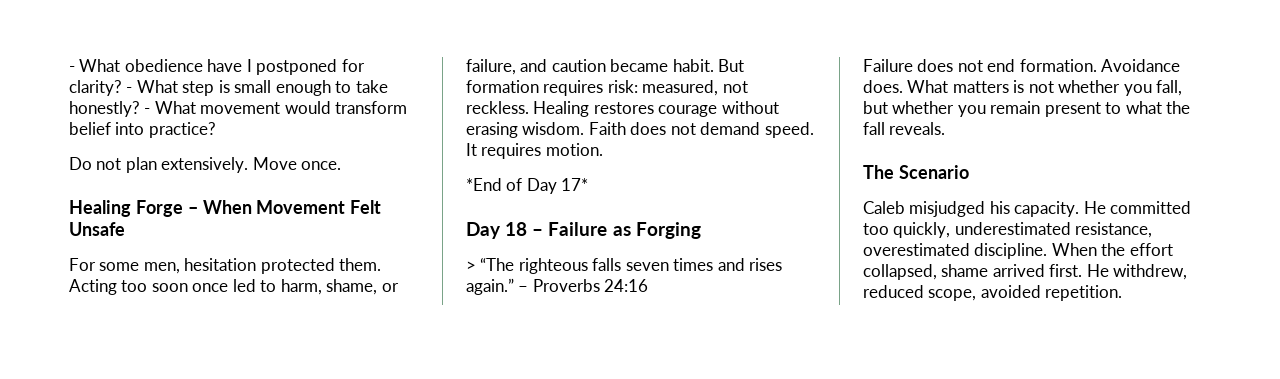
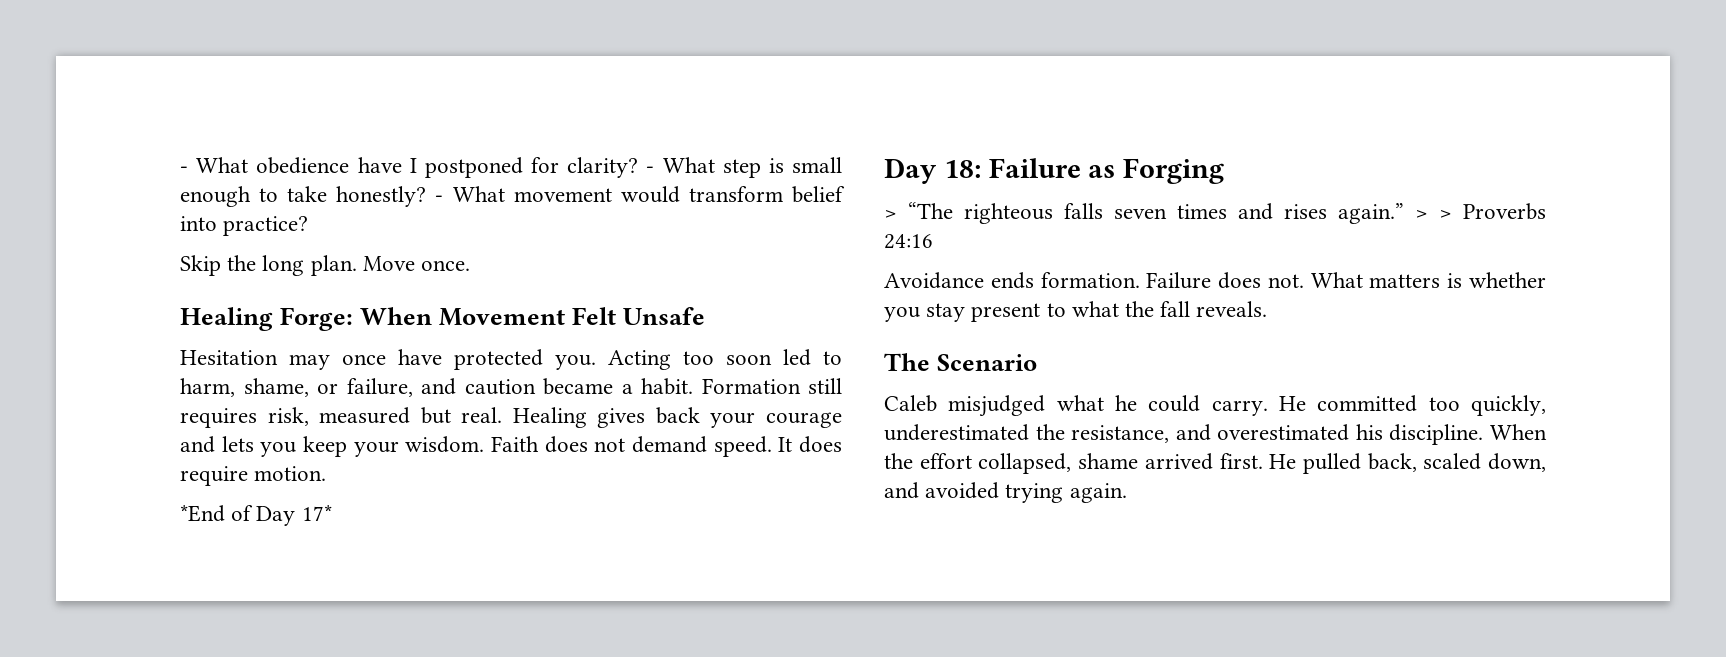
- Do not plan extensively.
+ Skip the long plan.
- Healing Forge – When Movement Felt Unsafe
+ Healing Forge: When Movement Felt Unsafe
- For some men, hesitation protected them.
+ Hesitation may once have protected you.
- Acting too soon once led to harm, shame, or failure, and caution became habit. But formation requires risk: measured, not reckless. Healing restores courage without erasing wisdom.
+ Acting too soon led to harm, shame, or failure, and caution became a habit. Formation still requires risk, measured but real. Healing gives back your courage and lets you keep your wisdom.
- It requires motion.
+ It does require motion.
- Day 18 – Failure as Forging
+ Day 18: Failure as Forging
- – Proverbs 24:16
+ > > Proverbs 24:16
- Failure does not end formation. Avoidance does.
+ Avoidance ends formation. Failure does not.
- What matters is not whether you fall, but whether you remain present to what the fall reveals.
+ What matters is whether you stay present to what the fall reveals.
- Caleb misjudged his capacity.
+ Caleb misjudged what he could carry.
- He committed too quickly, underestimated resistance, overestimated discipline.
+ He committed too quickly, underestimated the resistance, and overestimated his discipline.
- He withdrew, reduced scope, avoided repetition.
+ He pulled back, scaled down, and avoided trying again.

